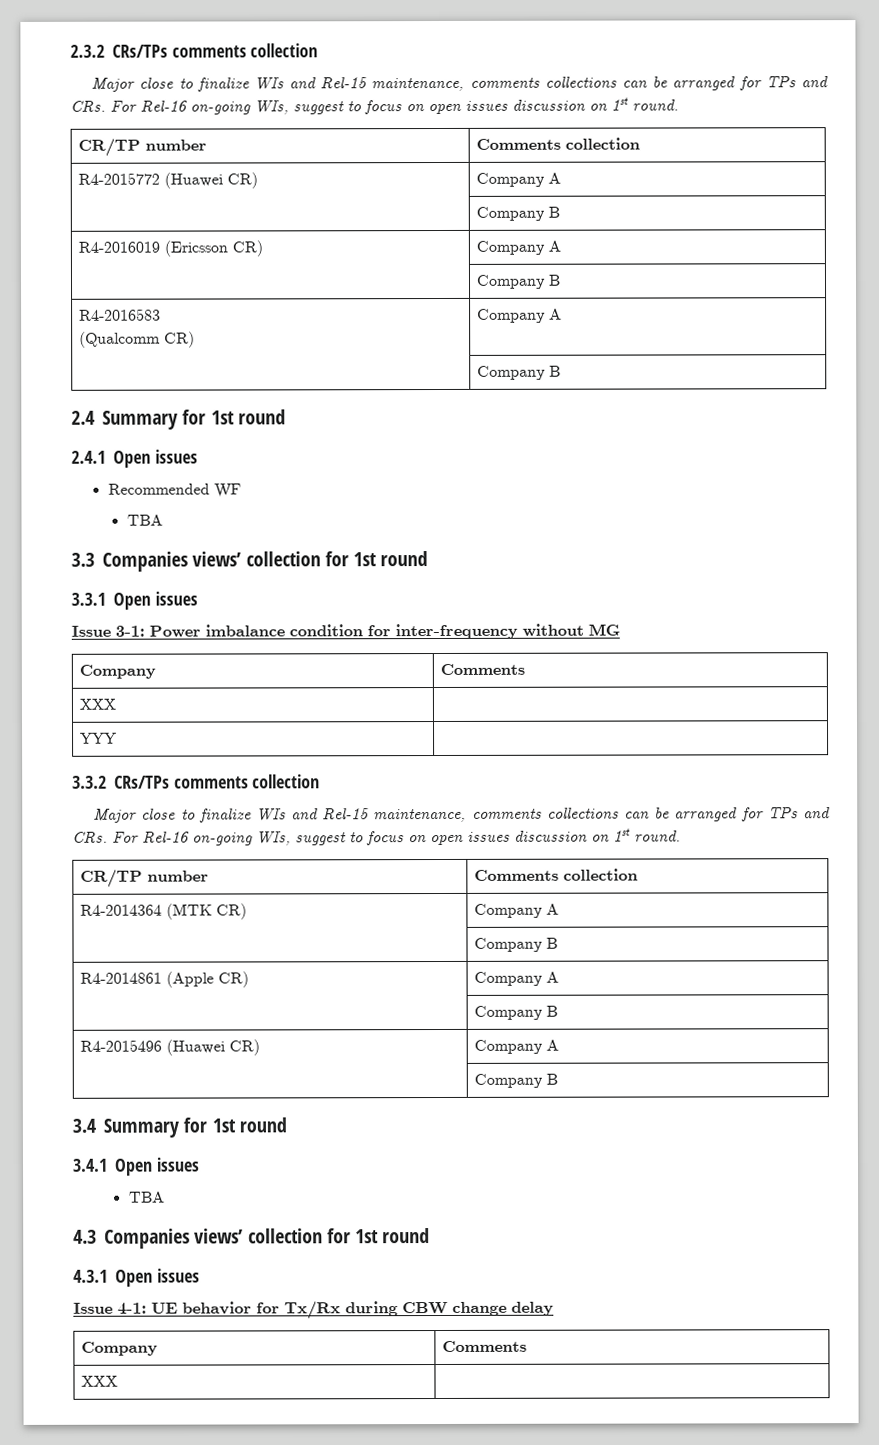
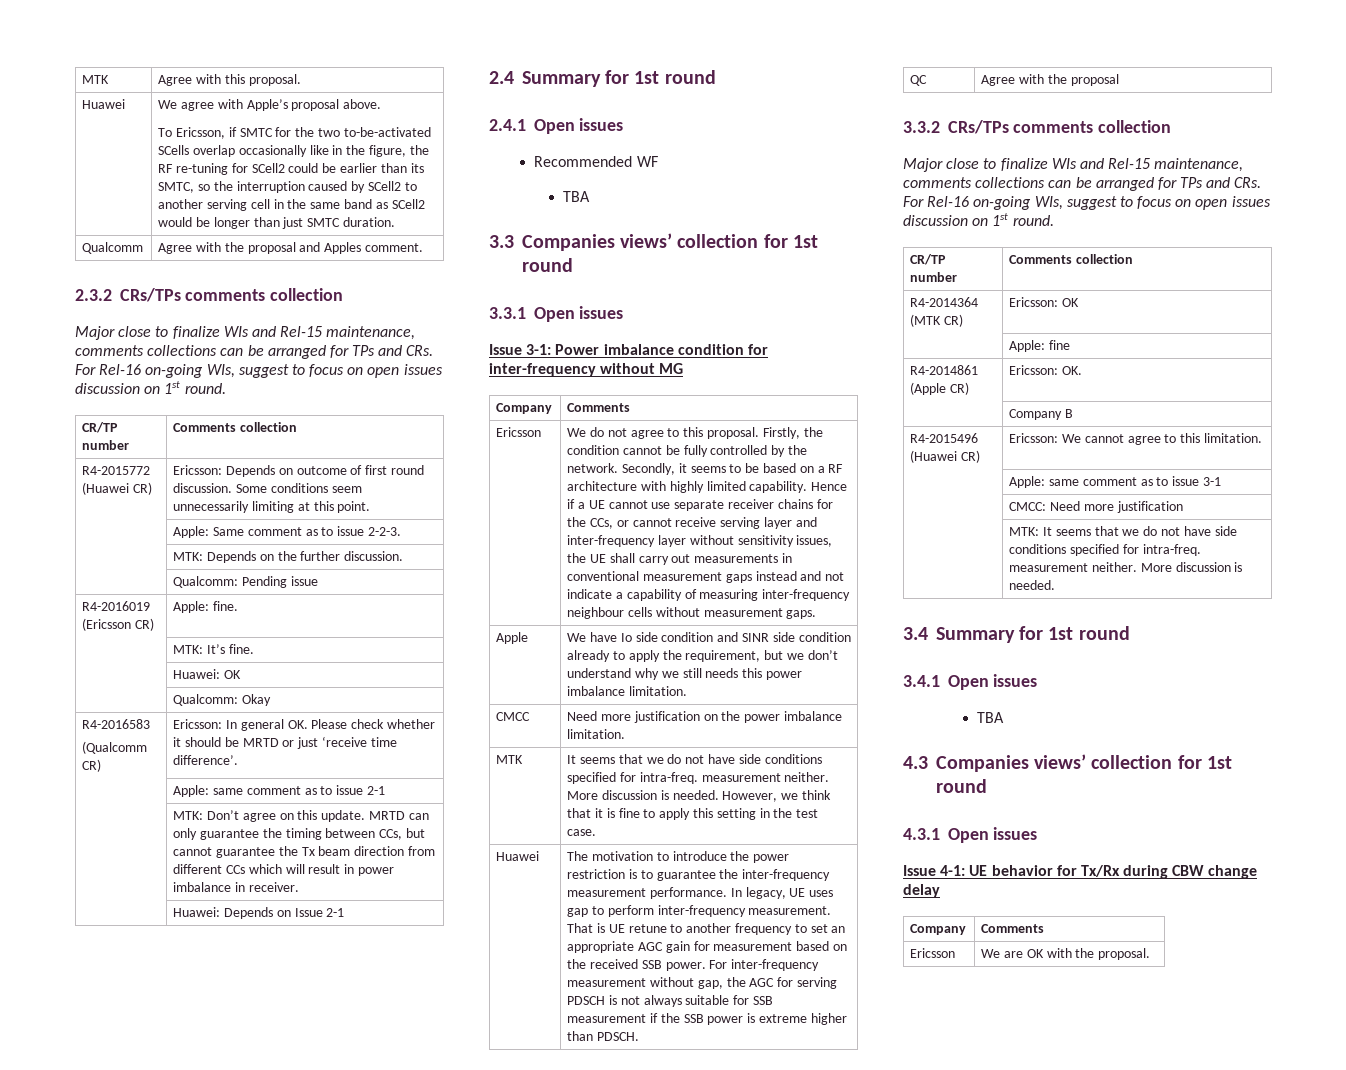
+ MTK | Agree with this proposal.
+ Huawei | We agree with Apple’s proposal above.
+ To Ericsson, if SMTC for the two to-be-activated SCells overlap occasionally like in the figure, the RF re-tuning for SCell2 could be earlier than its SMTC, so the interruption caused by SCell2 to another serving cell in the same band as SCell2 would be longer than just SMTC duration.
+ Qualcomm | Agree with the proposal and Apples comment.
- R4-2015772 (Huawei CR) | Company A
- | Company B
- R4-2016019 (Ericsson CR) | Company A
- | Company B
+ R4-2015772 (Huawei CR) | Ericsson: Depends on outcome of first round discussion. Some conditions seem unnecessarily limiting at this point.
+ | Apple: Same comment as to issue 2-2-3.
+ | MTK: Depends on the further discussion.
+ | Qualcomm: Pending issue
+ R4-2016019 (Ericsson CR) | Apple: fine.
+ | MTK: It’s fine.
+ | Huawei: OK
+ | Qualcomm: Okay
  R4-2016583
- (Qualcomm CR) | Company A
- | Company B
+ (Qualcomm CR) | Ericsson: In general OK. Please check whether it should be MRTD or just ‘receive time difference’.
+ | Apple: same comment as to issue 2-1
+ | MTK: Don’t agree on this update. MRTD can only guarantee the timing between CCs, but cannot guarantee the Tx beam direction from different CCs which will result in power imbalance in receiver.
+ | Huawei: Depends on Issue 2-1
  Issue 3-1: Power imbalance condition for inter-frequency without MG
  Company | Comments
- XXX |
- YYY |
+ Ericsson | We do not agree to this proposal. Firstly, the condition cannot be fully controlled by the network. Secondly, it seems to be based on a RF architecture with highly limited capability. Hence if a UE cannot use separate receiver chains for the CCs, or cannot receive serving layer and inter-frequency layer without sensitivity issues, the UE shall carry out measurements in conventional measurement gaps instead and not indicate a capability of measuring inter-frequency neighbour cells without measurement gaps.
+ Apple | We have Io side condition and SINR side condition already to apply the requirement, but we don’t understand why we still needs this power imbalance limitation.
+ CMCC | Need more justification on the power imbalance limitation.
+ MTK | It seems that we do not have side conditions specified for intra-freq. measurement neither. More discussion is needed. However, we think that it is fine to apply this setting in the test case.
+ Huawei | The motivation to introduce the power restriction is to guarantee the inter-frequency measurement performance. In legacy, UE uses gap to perform inter-frequency measurement. That is UE retune to another frequency to set an appropriate AGC gain for measurement based on the received SSB power. For inter-frequency measurement without gap, the AGC for serving PDSCH is not always suitable for SSB measurement if the SSB power is extreme higher than PDSCH.
+ QC | Agree with the proposal
- R4-2014364 (MTK CR) | Company A
- | Company B
+ R4-2014364 (MTK CR) | Ericsson: OK
+ | Apple: fine
- R4-2014861 (Apple CR) | Company A
+ R4-2014861 (Apple CR) | Ericsson: OK.
- R4-2015496 (Huawei CR) | Company A
- | Company B
+ R4-2015496 (Huawei CR) | Ericsson: We cannot agree to this limitation.
+ | Apple: same comment as to issue 3-1
+ | CMCC: Need more justification
+ | MTK: It seems that we do not have side conditions specified for intra-freq. measurement neither. More discussion is needed.
  Issue 4-1: UE behavior for Tx/Rx during CBW change delay
  Company | Comments
- XXX |
+ Ericsson | We are OK with the proposal.

